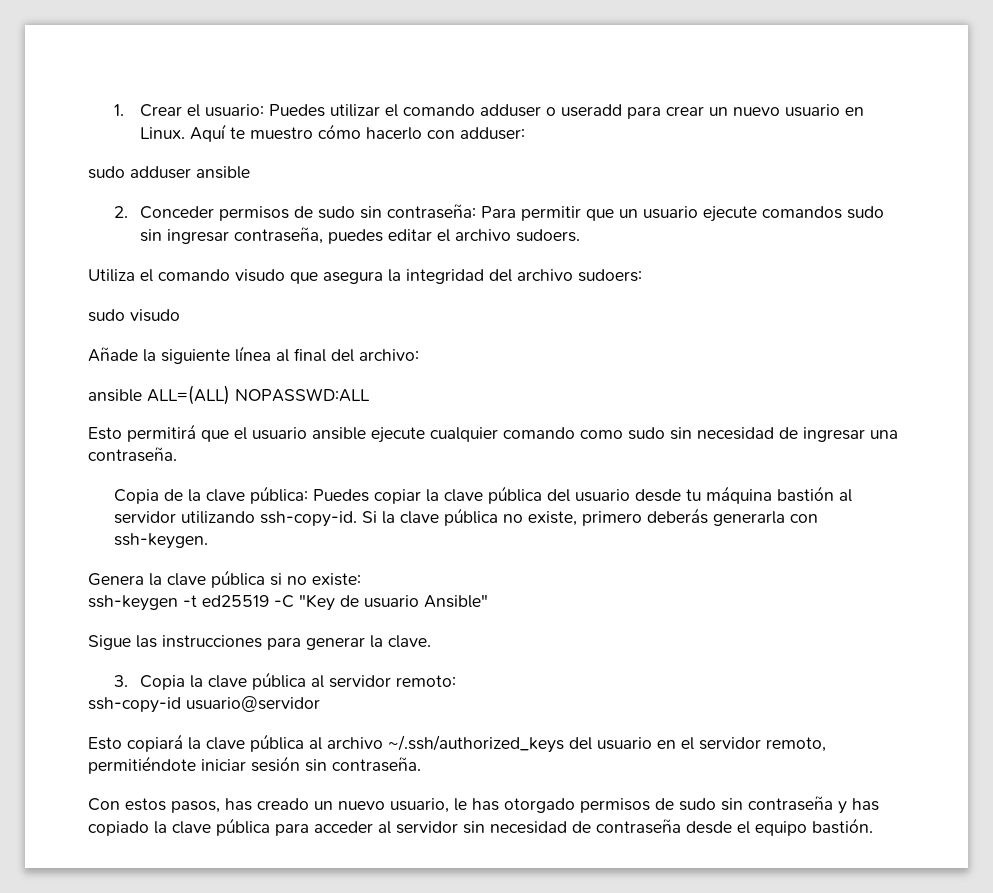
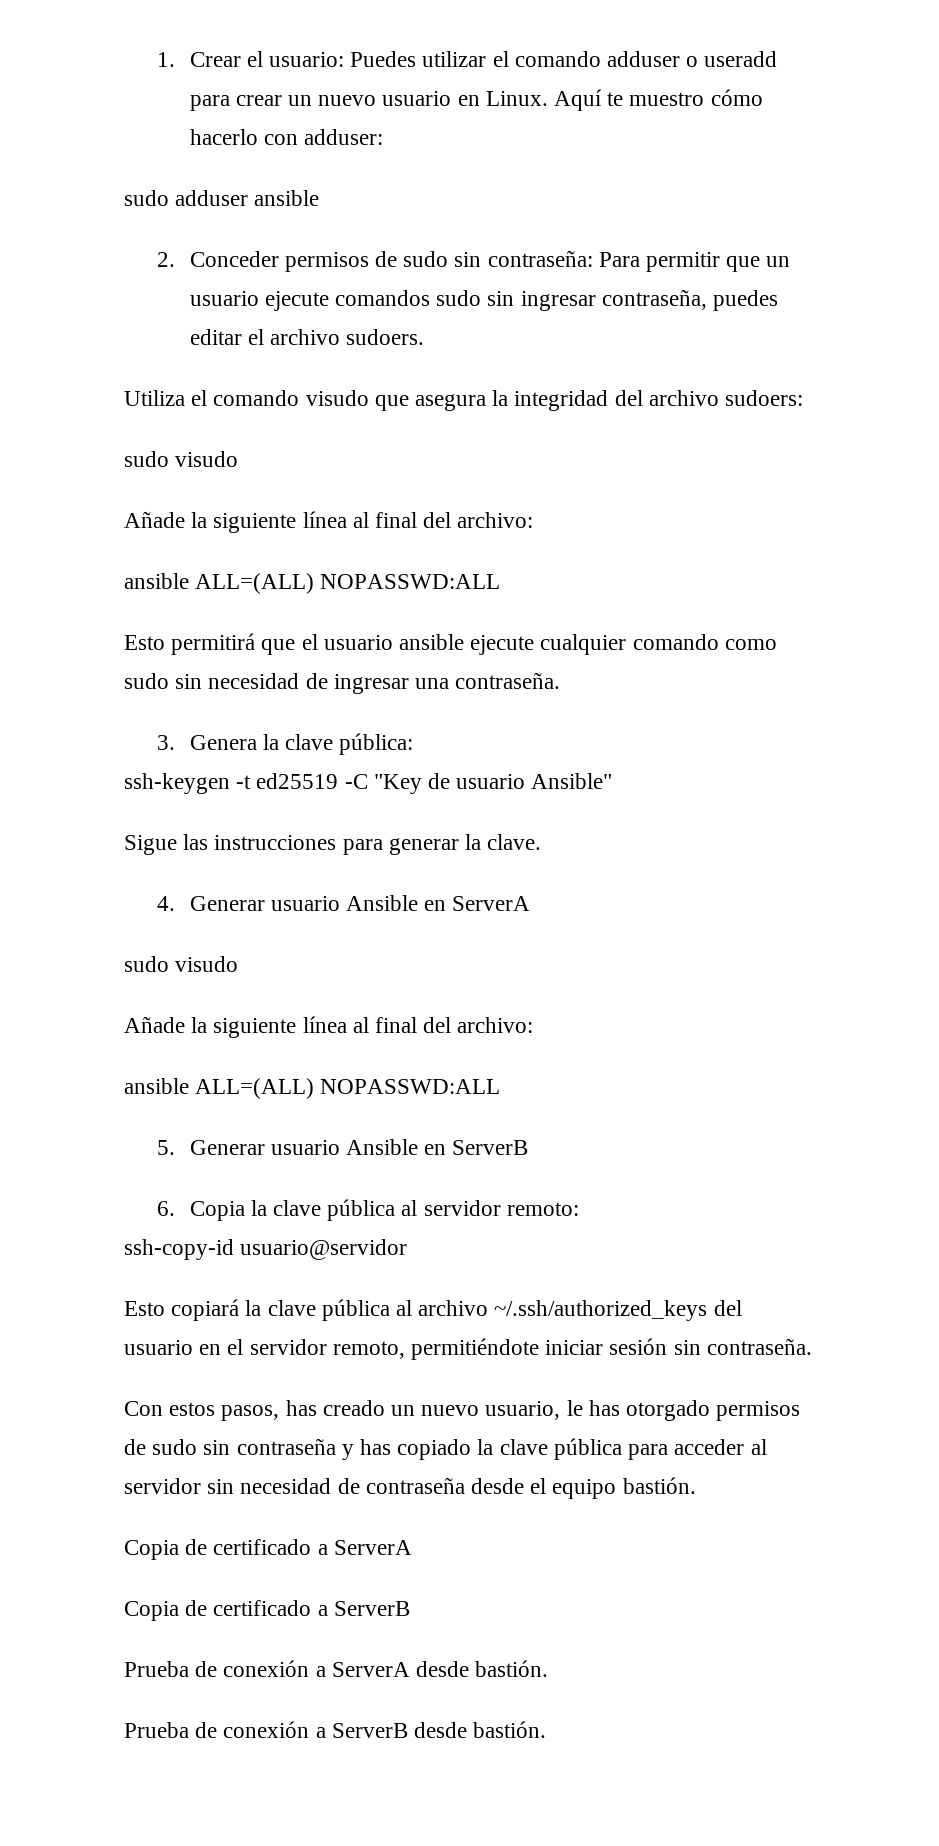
- Copia de la clave pública: Puedes copiar la clave pública del usuario desde tu máquina bastión al servidor utilizando ssh-copy-id. Si la clave pública no existe, primero deberás generarla con ssh-keygen.
- Genera la clave pública si no existe:
+ 3. Genera la clave pública:
- 3. Copia la clave pública al servidor remoto:
+ 4. Generar usuario Ansible en ServerA
+ sudo visudo
+ Añade la siguiente línea al final del archivo:
+ ansible ALL=(ALL) NOPASSWD:ALL
+ 5. Generar usuario Ansible en ServerB
+ 6. Copia la clave pública al servidor remoto:
+ Copia de certificado a ServerA
+ Copia de certificado a ServerB
+ Prueba de conexión a ServerA desde bastión.
+ Prueba de conexión a ServerB desde bastión.

